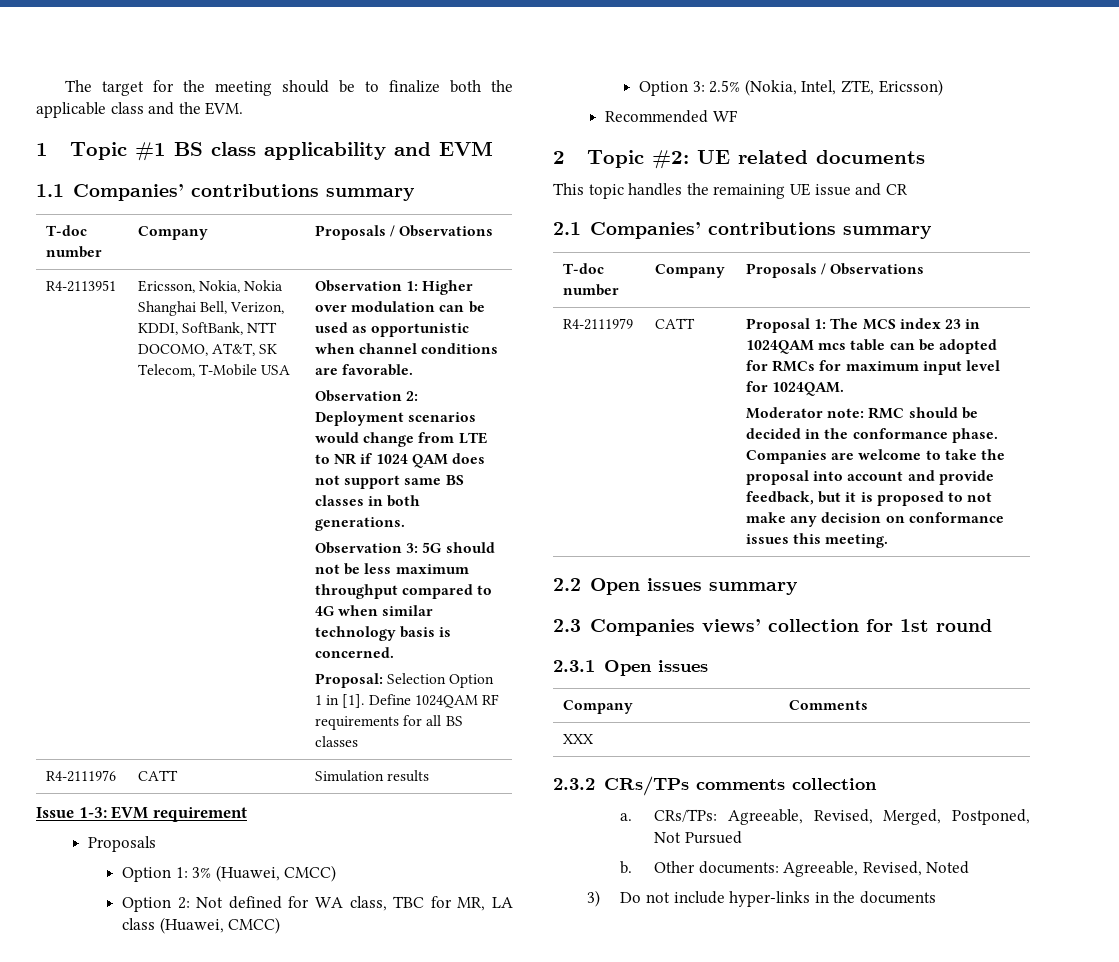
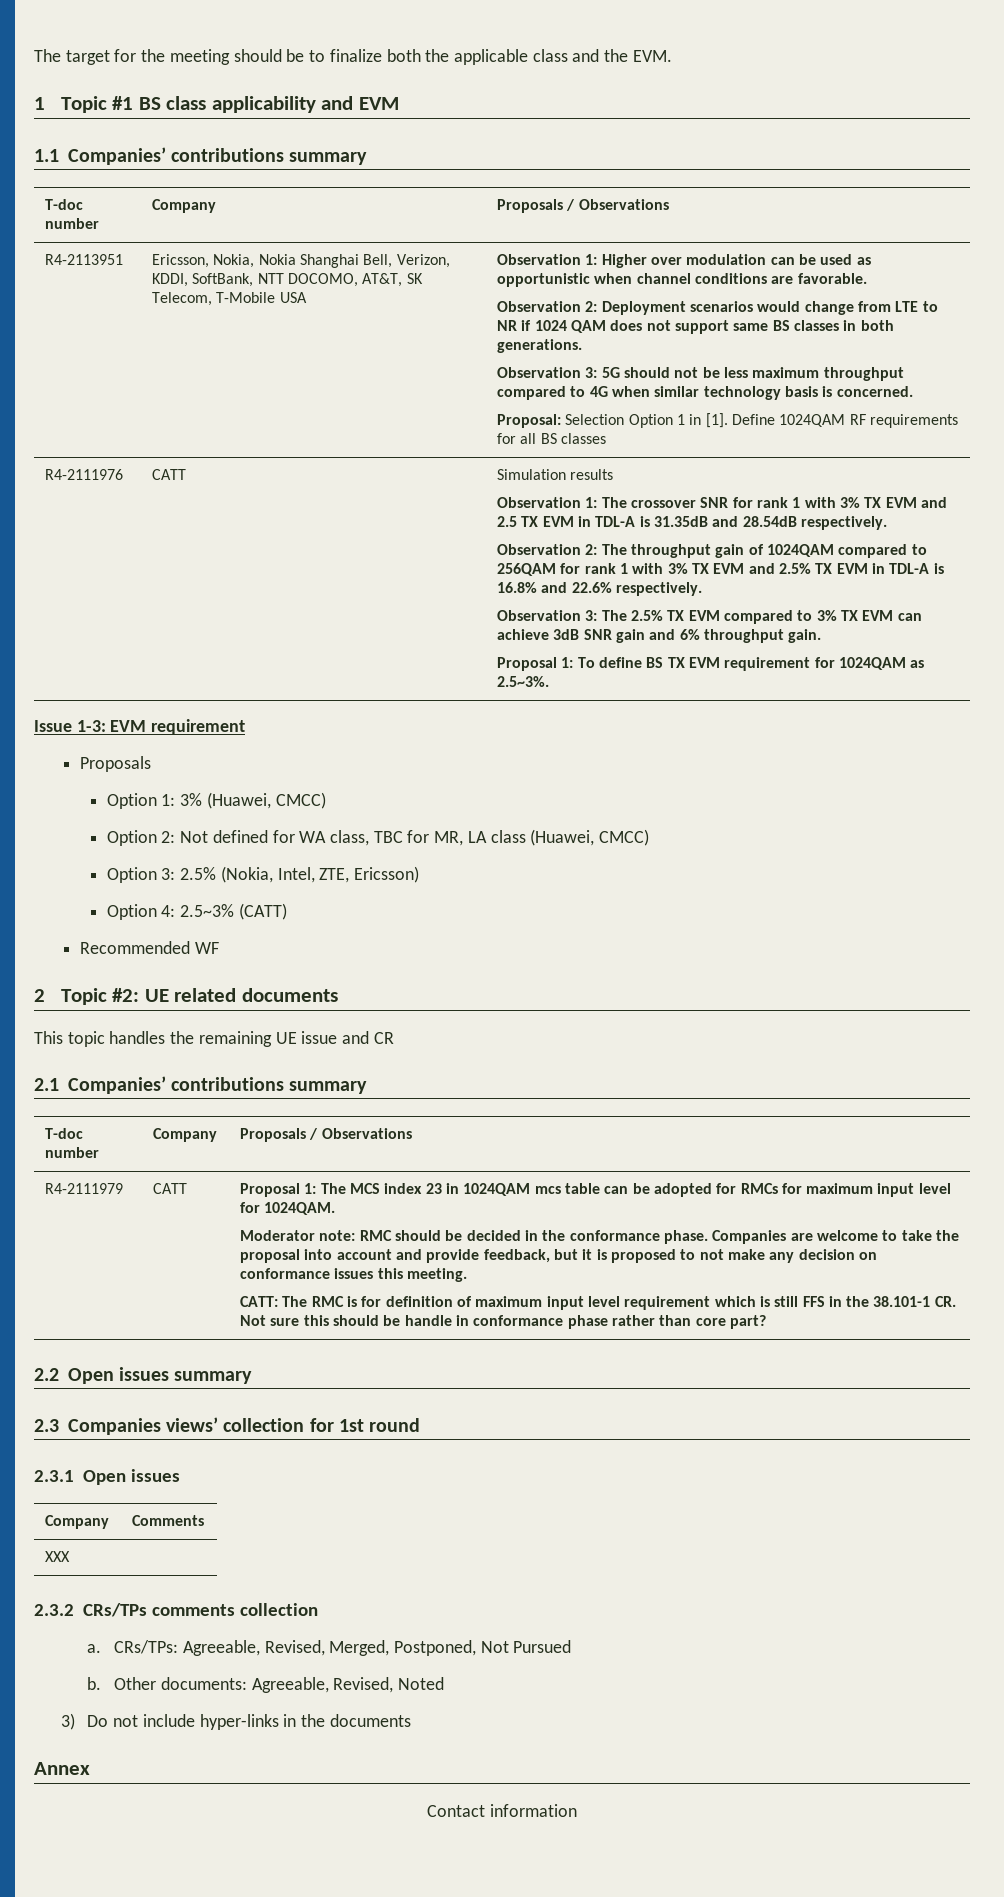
+ Observation 1: The crossover SNR for rank 1 with 3% TX EVM and 2.5 TX EVM in TDL-A is 31.35dB and 28.54dB respectively.
+ Observation 2: The throughput gain of 1024QAM compared to 256QAM for rank 1 with 3% TX EVM and 2.5% TX EVM in TDL-A is 16.8% and 22.6% respectively.
+ Observation 3: The 2.5% TX EVM compared to 3% TX EVM can achieve 3dB SNR gain and 6% throughput gain.
+ Proposal 1: To define BS TX EVM requirement for 1024QAM as 2.5~3%.
+ Option 4: 2.5~3% (CATT)
+ CATT: The RMC is for definition of maximum input level requirement which is still FFS in the 38.101-1 CR. Not sure this should be handle in conformance phase rather than core part?
+ Annex
+ Contact information

